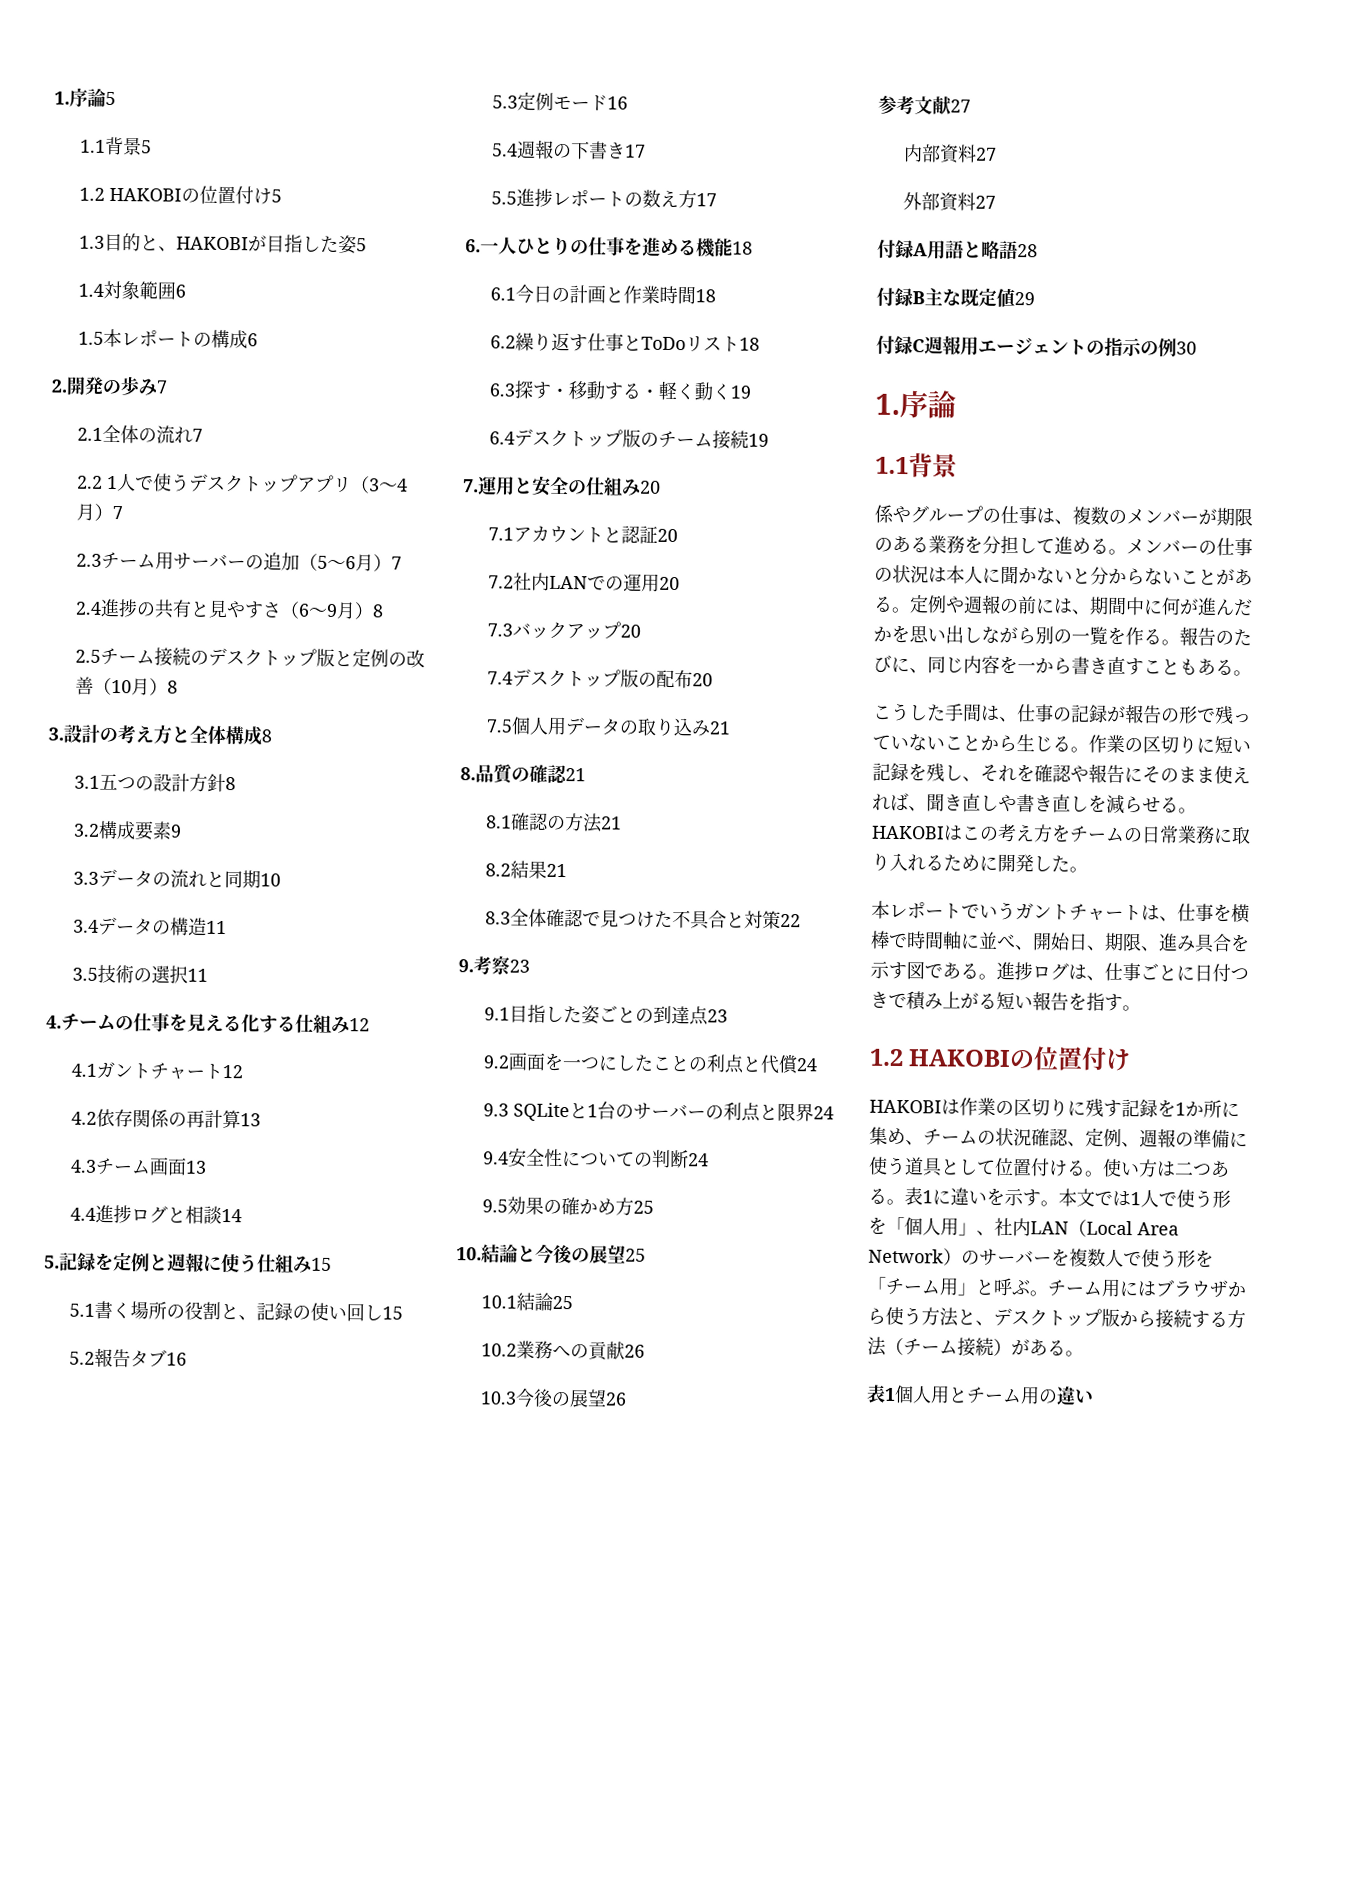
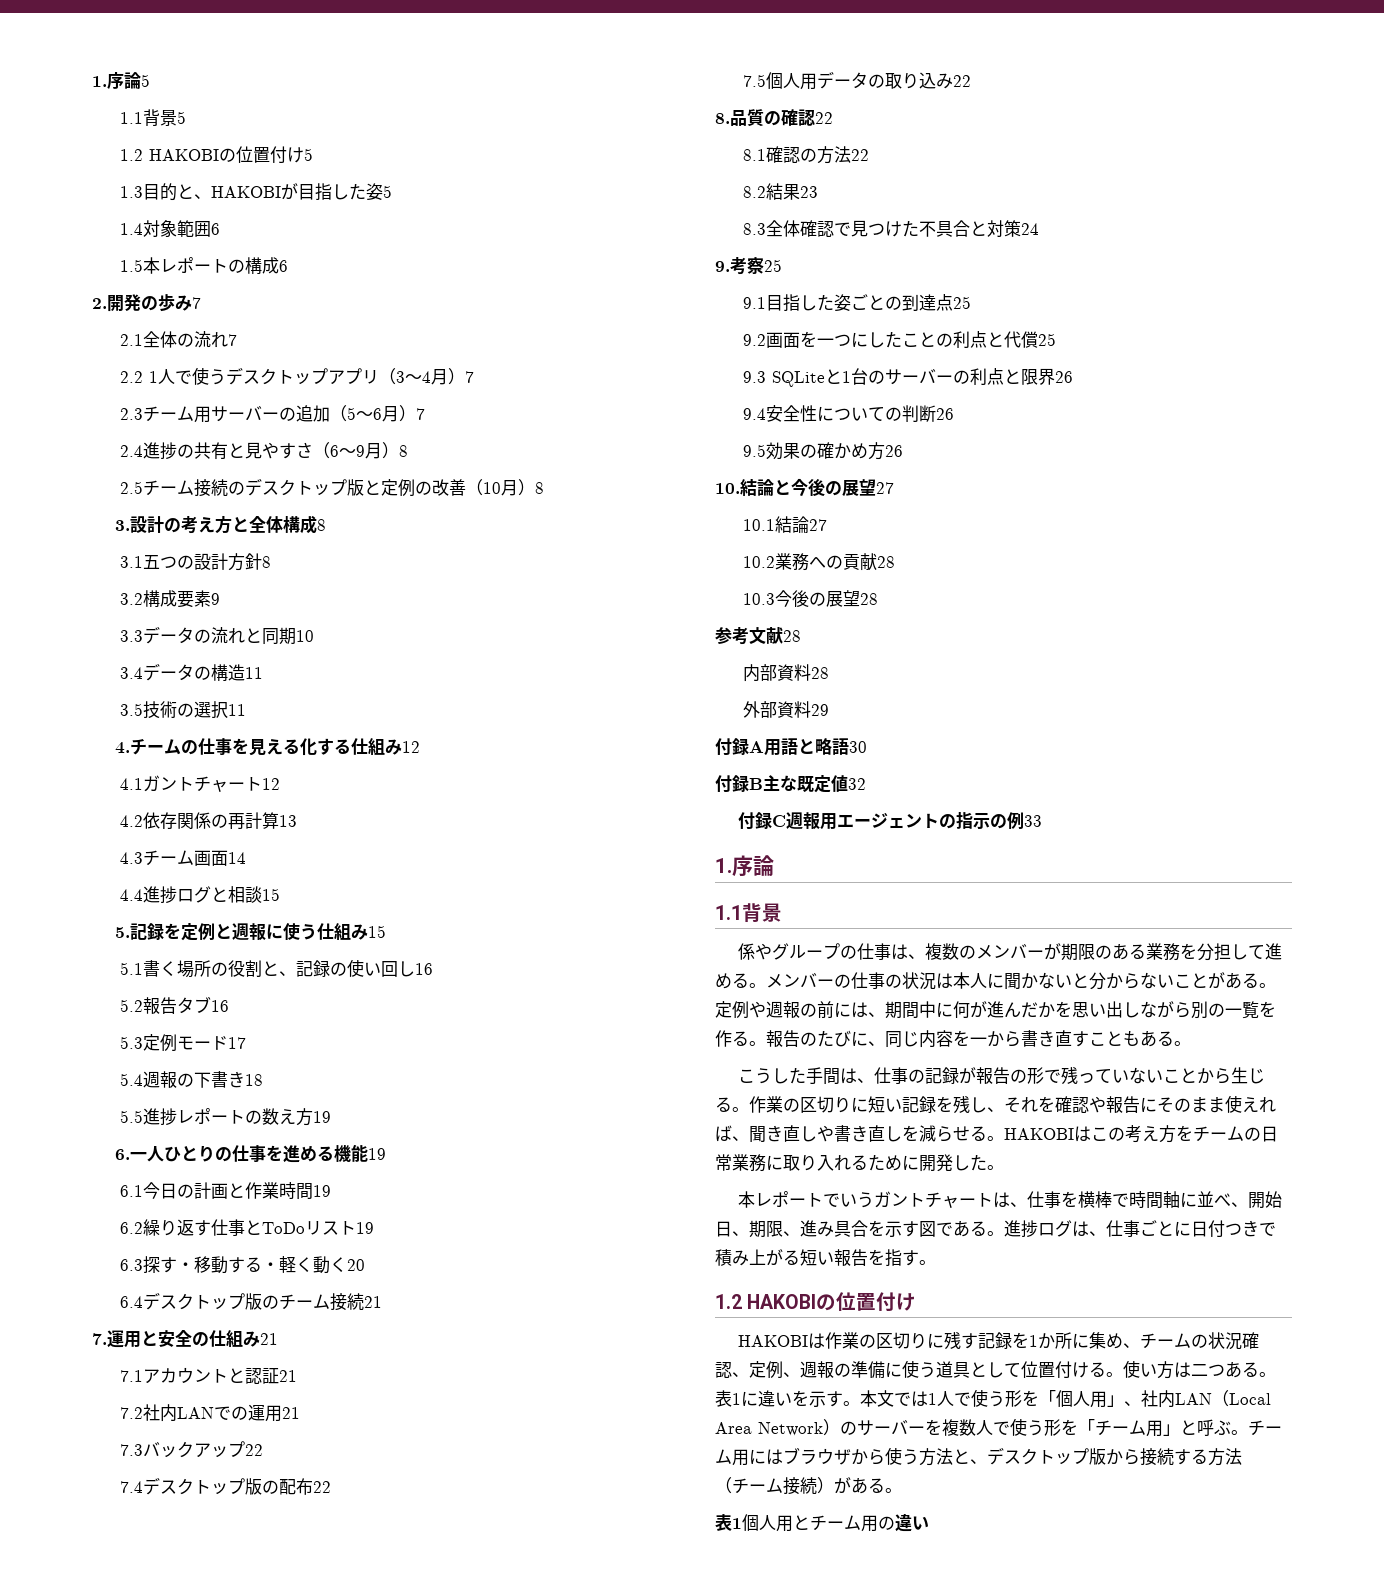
- 4.3チーム画面13
+ 4.3チーム画面14
- 4.4進捗ログと相談14
+ 4.4進捗ログと相談15
- 5.1書く場所の役割と、記録の使い回し15
+ 5.1書く場所の役割と、記録の使い回し16
- 5.3定例モード16
+ 5.3定例モード17
- 5.4週報の下書き17
+ 5.4週報の下書き18
- 5.5進捗レポートの数え方17
+ 5.5進捗レポートの数え方19
- 6.一人ひとりの仕事を進める機能18
+ 6.一人ひとりの仕事を進める機能19
- 6.1今日の計画と作業時間18
+ 6.1今日の計画と作業時間19
- 6.2繰り返す仕事とToDoリスト18
+ 6.2繰り返す仕事とToDoリスト19
- 6.3探す・移動する・軽く動く19
+ 6.3探す・移動する・軽く動く20
- 6.4デスクトップ版のチーム接続19
+ 6.4デスクトップ版のチーム接続21
- 7.運用と安全の仕組み20
+ 7.運用と安全の仕組み21
- 7.1アカウントと認証20
+ 7.1アカウントと認証21
- 7.2社内LANでの運用20
+ 7.2社内LANでの運用21
- 7.3バックアップ20
+ 7.3バックアップ22
- 7.4デスクトップ版の配布20
+ 7.4デスクトップ版の配布22
- 7.5個人用データの取り込み21
+ 7.5個人用データの取り込み22
- 8.品質の確認21
+ 8.品質の確認22
- 8.1確認の方法21
+ 8.1確認の方法22
- 8.2結果21
+ 8.2結果23
- 8.3全体確認で見つけた不具合と対策22
+ 8.3全体確認で見つけた不具合と対策24
- 9.考察23
+ 9.考察25
- 9.1目指した姿ごとの到達点23
+ 9.1目指した姿ごとの到達点25
- 9.2画面を一つにしたことの利点と代償24
+ 9.2画面を一つにしたことの利点と代償25
- 9.3 SQLiteと1台のサーバーの利点と限界24
+ 9.3 SQLiteと1台のサーバーの利点と限界26
- 9.4安全性についての判断24
+ 9.4安全性についての判断26
- 9.5効果の確かめ方25
+ 9.5効果の確かめ方26
- 10.結論と今後の展望25
+ 10.結論と今後の展望27
- 10.1結論25
+ 10.1結論27
- 10.2業務への貢献26
+ 10.2業務への貢献28
- 10.3今後の展望26
+ 10.3今後の展望28
- 参考文献27
+ 参考文献28
- 内部資料27
+ 内部資料28
- 外部資料27
+ 外部資料29
- 付録A用語と略語28
+ 付録A用語と略語30
- 付録B主な既定値29
+ 付録B主な既定値32
- 付録C週報用エージェントの指示の例30
+ 付録C週報用エージェントの指示の例33

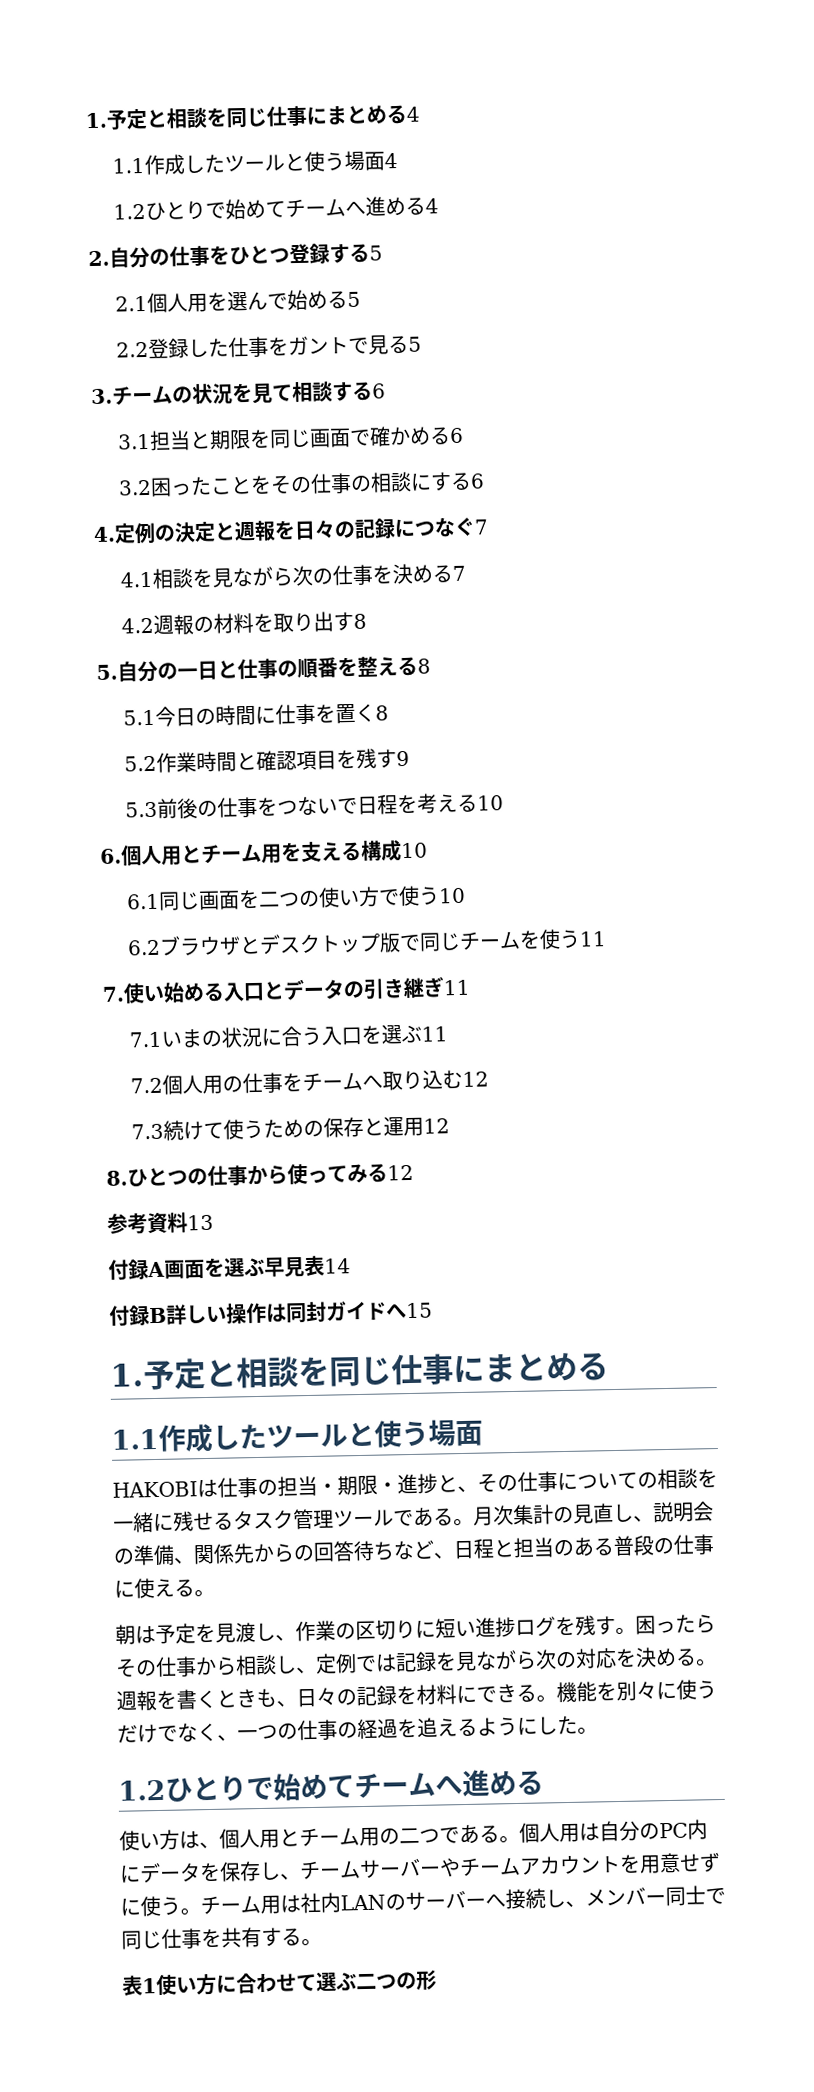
- 1.序論5
- 1.1背景5
- 1.2 HAKOBIの位置付け5
- 1.3目的と、HAKOBIが目指した姿5
- 1.4対象範囲6
- 1.5本レポートの構成6
- 2.開発の歩み7
- 2.1全体の流れ7
- 2.2 1人で使うデスクトップアプリ（3〜4月）7
- 2.3チーム用サーバーの追加（5〜6月）7
- 2.4進捗の共有と見やすさ（6〜9月）8
- 2.5チーム接続のデスクトップ版と定例の改善（10月）8
- 3.設計の考え方と全体構成8
- 3.1五つの設計方針8
- 3.2構成要素9
- 3.3データの流れと同期10
- 3.4データの構造11
- 3.5技術の選択11
- 4.チームの仕事を見える化する仕組み12
- 4.1ガントチャート12
- 4.2依存関係の再計算13
- 4.3チーム画面14
- 4.4進捗ログと相談15
- 5.記録を定例と週報に使う仕組み15
- 5.1書く場所の役割と、記録の使い回し16
- 5.2報告タブ16
- 5.3定例モード17
- 5.4週報の下書き18
- 5.5進捗レポートの数え方19
- 6.一人ひとりの仕事を進める機能19
- 6.1今日の計画と作業時間19
- 6.2繰り返す仕事とToDoリスト19
- 6.3探す・移動する・軽く動く20
- 6.4デスクトップ版のチーム接続21
- 7.運用と安全の仕組み21
- 7.1アカウントと認証21
- 7.2社内LANでの運用21
- 7.3バックアップ22
- 7.4デスクトップ版の配布22
- 7.5個人用データの取り込み22
- 8.品質の確認22
- 8.1確認の方法22
- 8.2結果23
- 8.3全体確認で見つけた不具合と対策24
- 9.考察25
- 9.1目指した姿ごとの到達点25
- 9.2画面を一つにしたことの利点と代償25
- 9.3 SQLiteと1台のサーバーの利点と限界26
- 9.4安全性についての判断26
- 9.5効果の確かめ方26
- 10.結論と今後の展望27
- 10.1結論27
- 10.2業務への貢献28
- 10.3今後の展望28
- 参考文献28
- 内部資料28
- 外部資料29
- 付録A用語と略語30
- 付録B主な既定値32
- 付録C週報用エージェントの指示の例33
- 1.序論
- 1.1背景
- 係やグループの仕事は、複数のメンバーが期限のある業務を分担して進める。メンバーの仕事の状況は本人に聞かないと分からないことがある。定例や週報の前には、期間中に何が進んだかを思い出しながら別の一覧を作る。報告のたびに、同じ内容を一から書き直すこともある。
- こうした手間は、仕事の記録が報告の形で残っていないことから生じる。作業の区切りに短い記録を残し、それを確認や報告にそのまま使えれば、聞き直しや書き直しを減らせる。HAKOBIはこの考え方をチームの日常業務に取り入れるために開発した。
- 本レポートでいうガントチャートは、仕事を横棒で時間軸に並べ、開始日、期限、進み具合を示す図である。進捗ログは、仕事ごとに日付つきで積み上がる短い報告を指す。
- 1.2 HAKOBIの位置付け
- HAKOBIは作業の区切りに残す記録を1か所に集め、チームの状況確認、定例、週報の準備に使う道具として位置付ける。使い方は二つある。表1に違いを示す。本文では1人で使う形を「個人用」、社内LAN（Local Area Network）のサーバーを複数人で使う形を「チーム用」と呼ぶ。チーム用にはブラウザから使う方法と、デスクトップ版から接続する方法（チーム接続）がある。
- 表1個人用とチーム用の違い
+ 1.予定と相談を同じ仕事にまとめる4
+ 1.1作成したツールと使う場面4
+ 1.2ひとりで始めてチームへ進める4
+ 2.自分の仕事をひとつ登録する5
+ 2.1個人用を選んで始める5
+ 2.2登録した仕事をガントで見る5
+ 3.チームの状況を見て相談する6
+ 3.1担当と期限を同じ画面で確かめる6
+ 3.2困ったことをその仕事の相談にする6
+ 4.定例の決定と週報を日々の記録につなぐ7
+ 4.1相談を見ながら次の仕事を決める7
+ 4.2週報の材料を取り出す8
+ 5.自分の一日と仕事の順番を整える8
+ 5.1今日の時間に仕事を置く8
+ 5.2作業時間と確認項目を残す9
+ 5.3前後の仕事をつないで日程を考える10
+ 6.個人用とチーム用を支える構成10
+ 6.1同じ画面を二つの使い方で使う10
+ 6.2ブラウザとデスクトップ版で同じチームを使う11
+ 7.使い始める入口とデータの引き継ぎ11
+ 7.1いまの状況に合う入口を選ぶ11
+ 7.2個人用の仕事をチームへ取り込む12
+ 7.3続けて使うための保存と運用12
+ 8.ひとつの仕事から使ってみる12
+ 参考資料13
+ 付録A画面を選ぶ早見表14
+ 付録B詳しい操作は同封ガイドへ15
+ 1.予定と相談を同じ仕事にまとめる
+ 1.1作成したツールと使う場面
+ HAKOBIは仕事の担当・期限・進捗と、その仕事についての相談を一緒に残せるタスク管理ツールである。月次集計の見直し、説明会の準備、関係先からの回答待ちなど、日程と担当のある普段の仕事に使える。
+ 朝は予定を見渡し、作業の区切りに短い進捗ログを残す。困ったらその仕事から相談し、定例では記録を見ながら次の対応を決める。週報を書くときも、日々の記録を材料にできる。機能を別々に使うだけでなく、一つの仕事の経過を追えるようにした。
+ 1.2ひとりで始めてチームへ進める
+ 使い方は、個人用とチーム用の二つである。個人用は自分のPC内にデータを保存し、チームサーバーやチームアカウントを用意せずに使う。チーム用は社内LANのサーバーへ接続し、メンバー同士で同じ仕事を共有する。
+ 表1使い方に合わせて選ぶ二つの形

